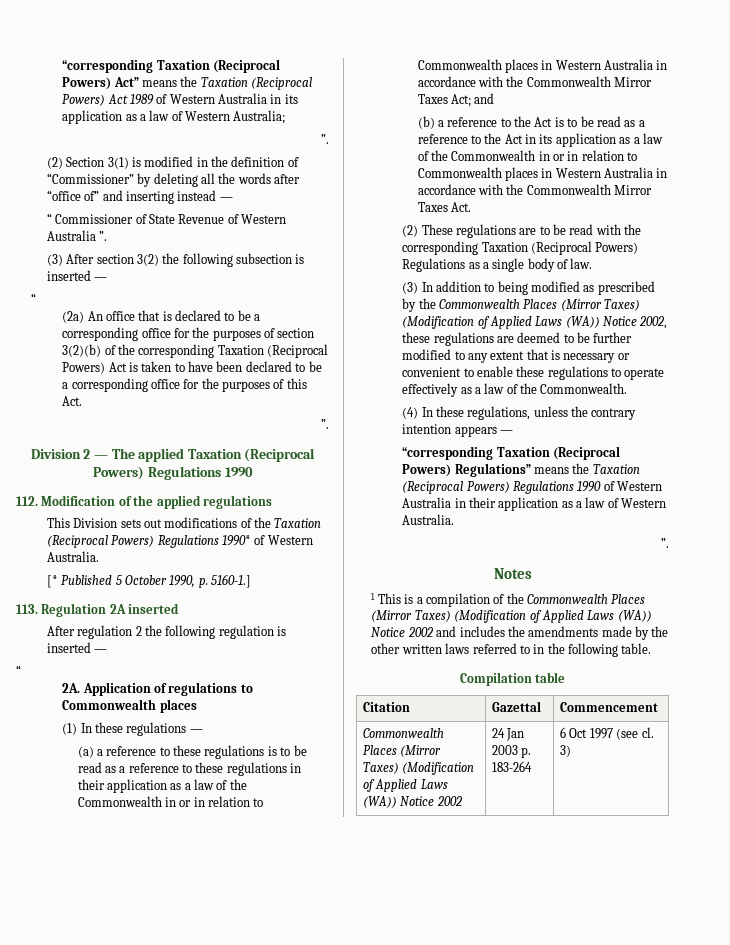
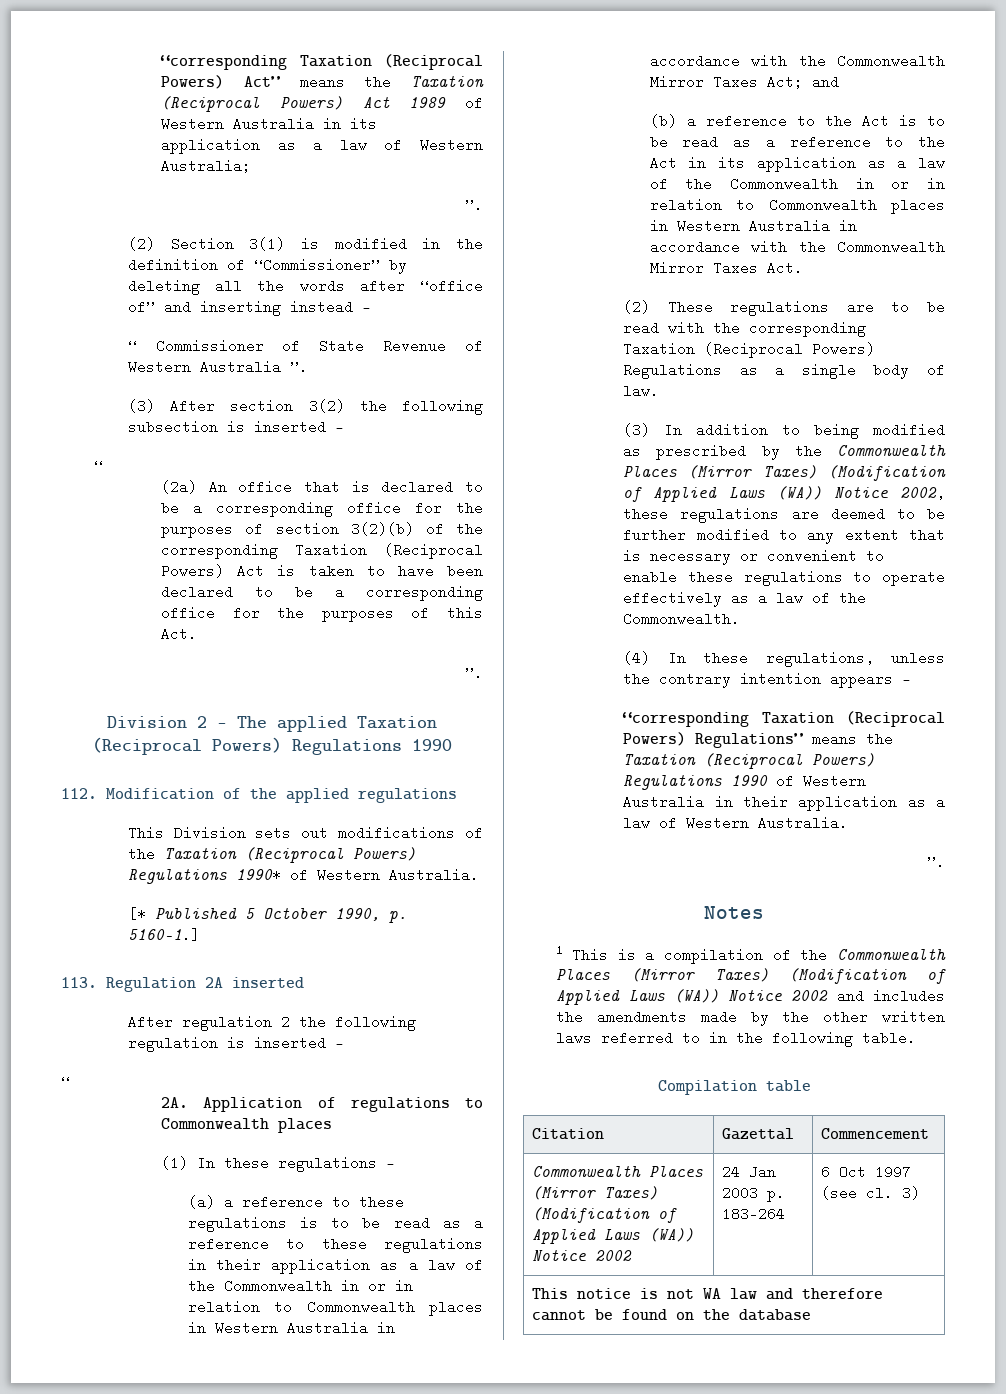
+ This notice is not WA law and therefore cannot be found on the database

